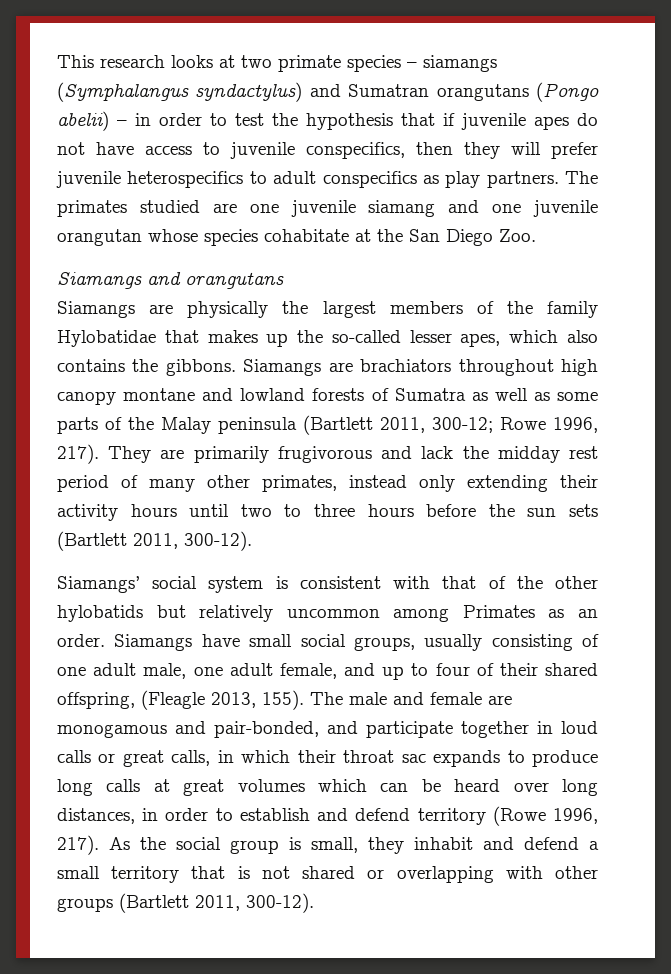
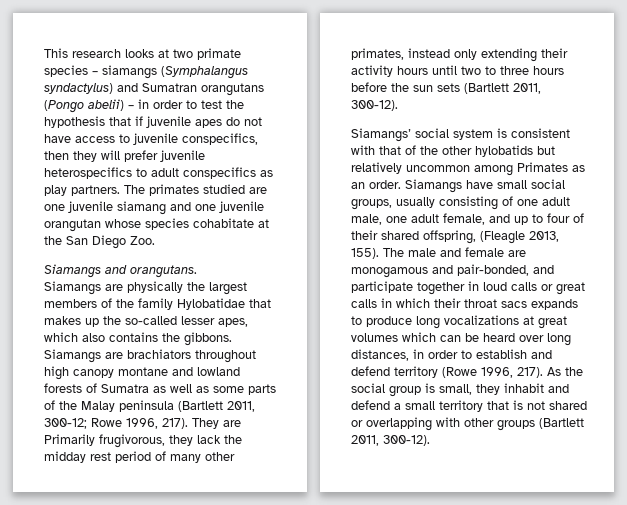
- Siamangs and orangutans
+ Siamangs and orangutans.
- They are primarily frugivorous and lack the midday rest period of many other primates, instead only extending their activity hours until two to three hours before the sun sets (Bartlett 2011, 300-12).
+ They are Primarily frugivorous, they lack the midday rest period of many other primates, instead only extending their activity hours until two to three hours before the sun sets (Bartlett 2011, 300-12).
- The male and female are monogamous and pair-bonded, and participate together in loud calls or great calls, in which their throat sac expands to produce long calls at great volumes which can be heard over long distances, in order to establish and defend territory (Rowe 1996, 217).
+ The male and female are monogamous and pair-bonded, and participate together in loud calls or great calls in which their throat sacs expands to produce long vocalizations at great volumes which can be heard over long distances, in order to establish and defend territory (Rowe 1996, 217).

